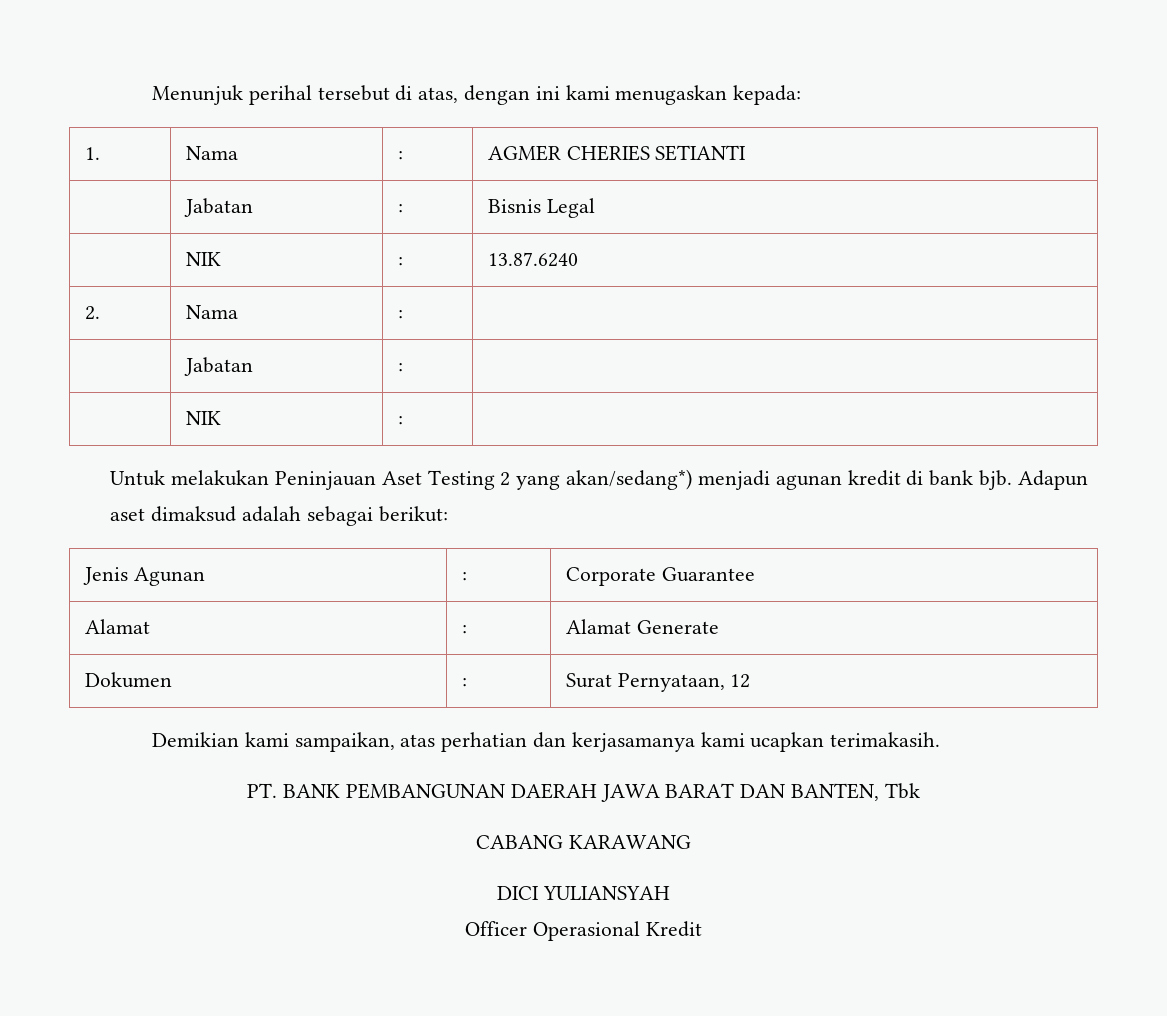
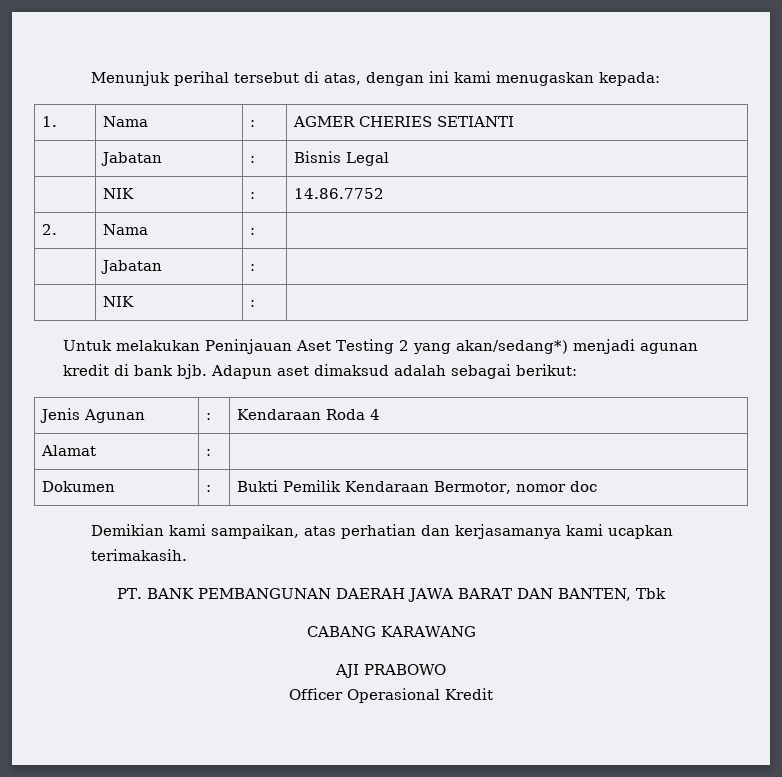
- | NIK | : | 13.87.6240
+ | NIK | : | 14.86.7752
- Jenis Agunan | : | Corporate Guarantee
+ Jenis Agunan | : | Kendaraan Roda 4
- Alamat | : | Alamat Generate
+ Alamat | : |
- Dokumen | : | Surat Pernyataan, 12
+ Dokumen | : | Bukti Pemilik Kendaraan Bermotor, nomor doc
- DICI YULIANSYAH
+ AJI PRABOWO

